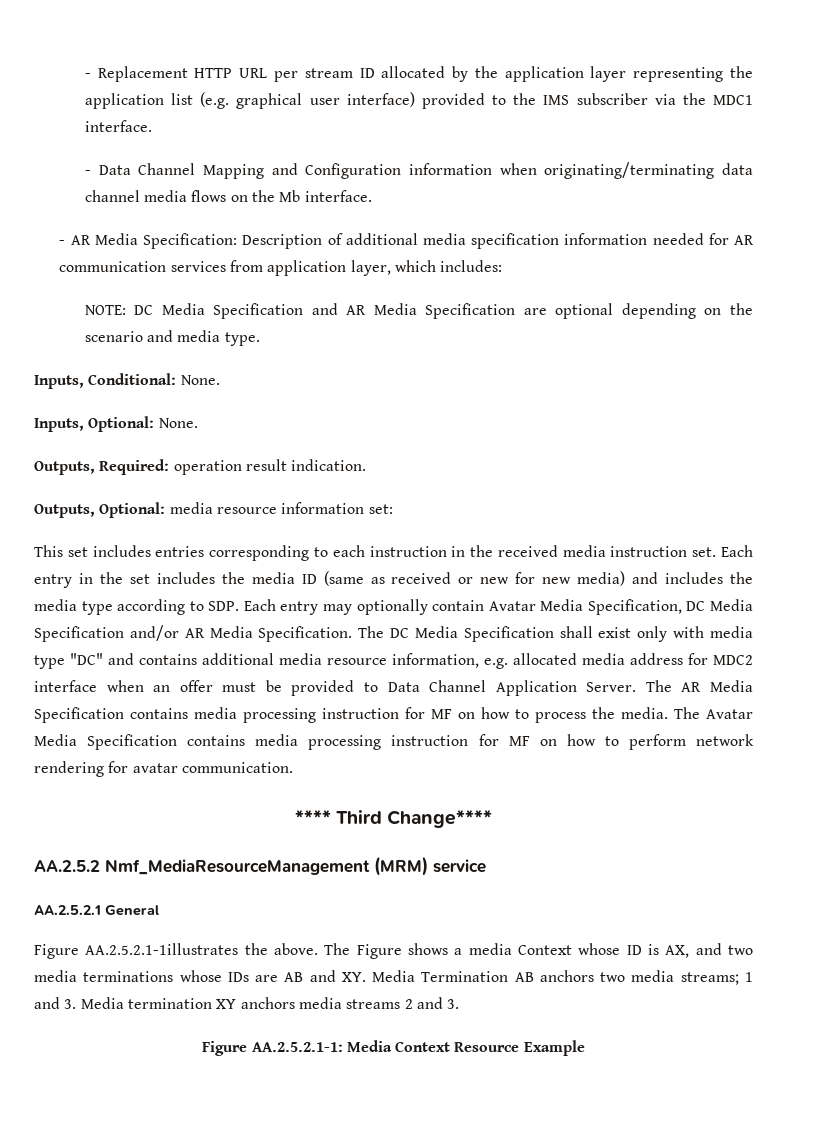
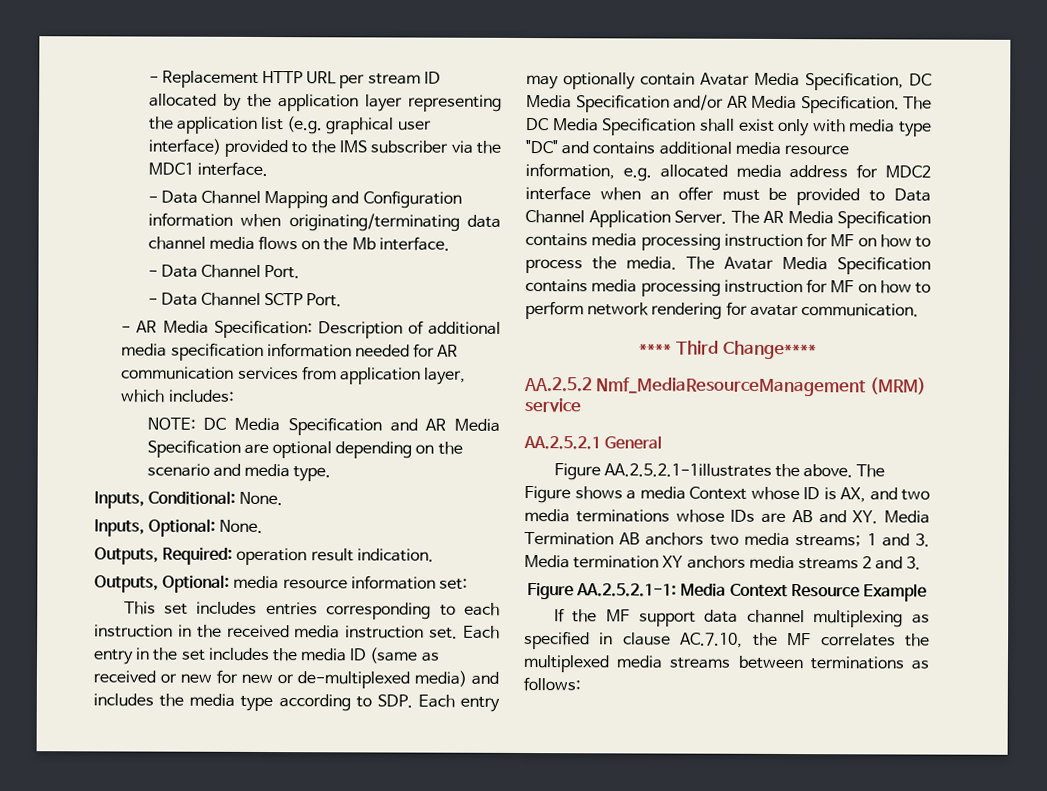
+ - Data Channel Port.
+ - Data Channel SCTP Port.
- Each entry in the set includes the media ID (same as received or new for new media) and includes the media type according to SDP. Each entry may optionally contain Avatar Media Specification, DC Media Specification and/or AR Media Specification.
+ Each entry in the set includes the media ID (same as received or new for new or de-multiplexed media) and includes the media type according to SDP. Each entry may optionally contain Avatar Media Specification, DC Media Specification and/or AR Media Specification.
+ If the MF support data channel multiplexing as specified in clause AC.7.10, the MF correlates the multiplexed media streams between terminations as follows:

